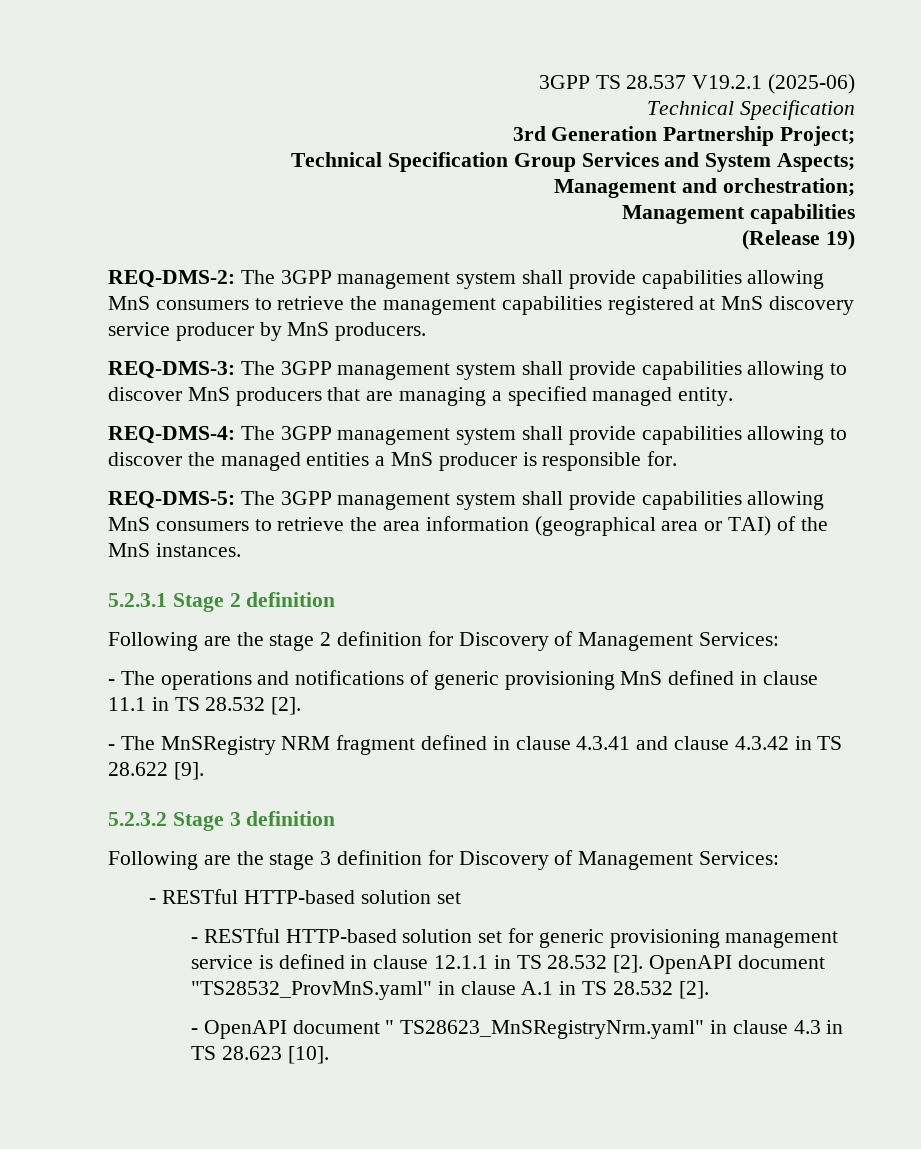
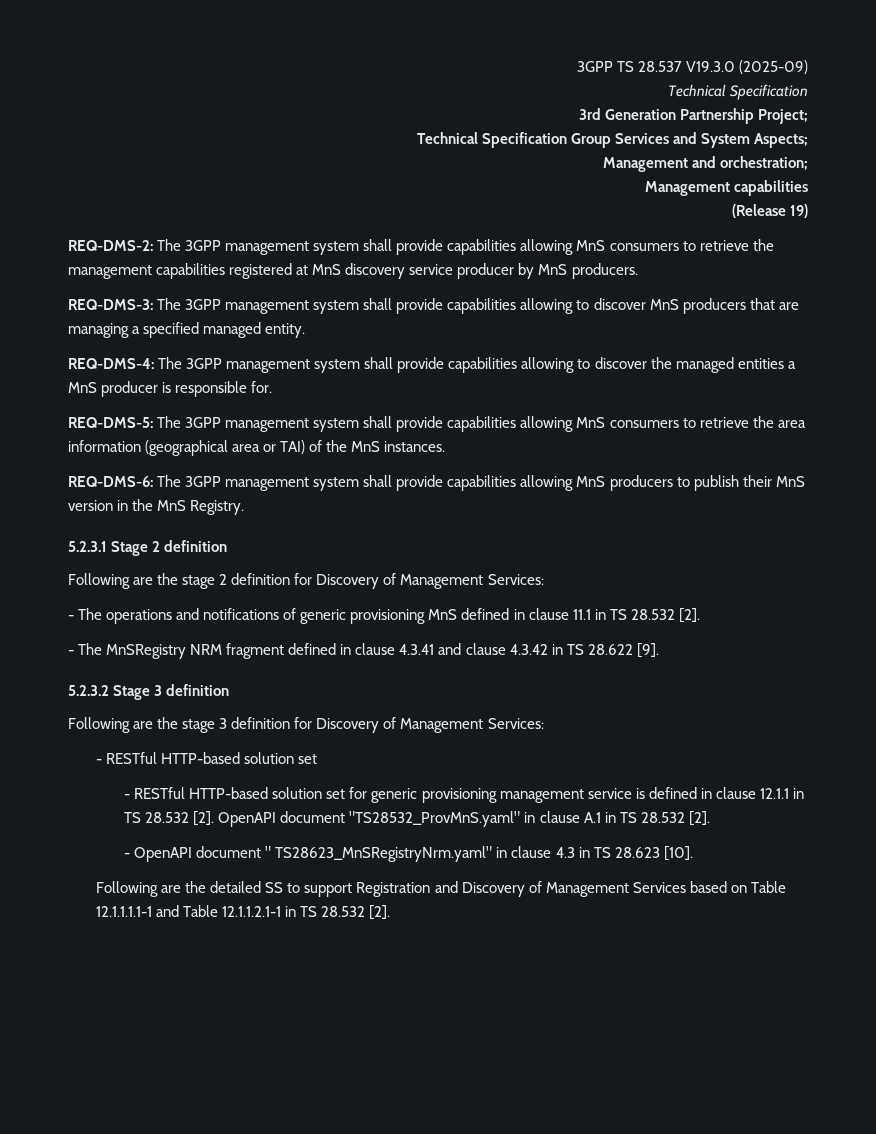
- 3GPP TS 28.537 V19.2.1 (2025-06)
+ 3GPP TS 28.537 V19.3.0 (2025-09)
+ REQ-DMS-6: The 3GPP management system shall provide capabilities allowing MnS producers to publish their MnS version in the MnS Registry.
+ Following are the detailed SS to support Registration and Discovery of Management Services based on Table 12.1.1.1.1-1 and Table 12.1.1.2.1-1 in TS 28.532 [2].

